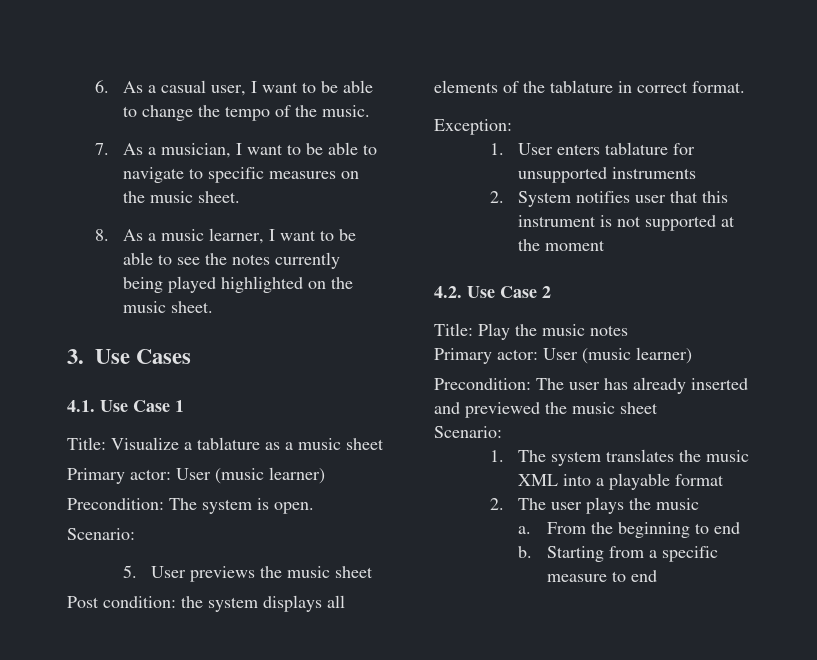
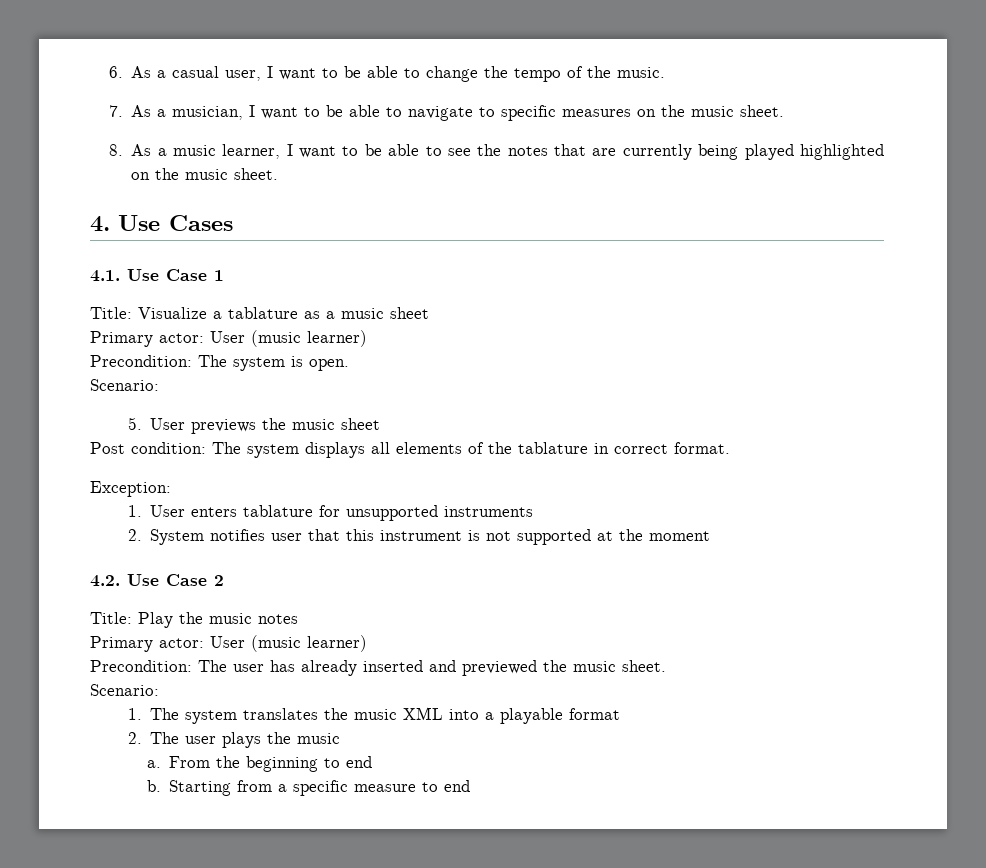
- 8. As a music learner, I want to be able to see the notes currently being played highlighted on the music sheet.
+ 8. As a music learner, I want to be able to see the notes that are currently being played highlighted on the music sheet.
- 3. Use Cases
+ 4. Use Cases
- Post condition: the system displays all elements of the tablature in correct format.
+ Post condition: The system displays all elements of the tablature in correct format.
- Precondition: The user has already inserted and previewed the music sheet
+ Precondition: The user has already inserted and previewed the music sheet.

